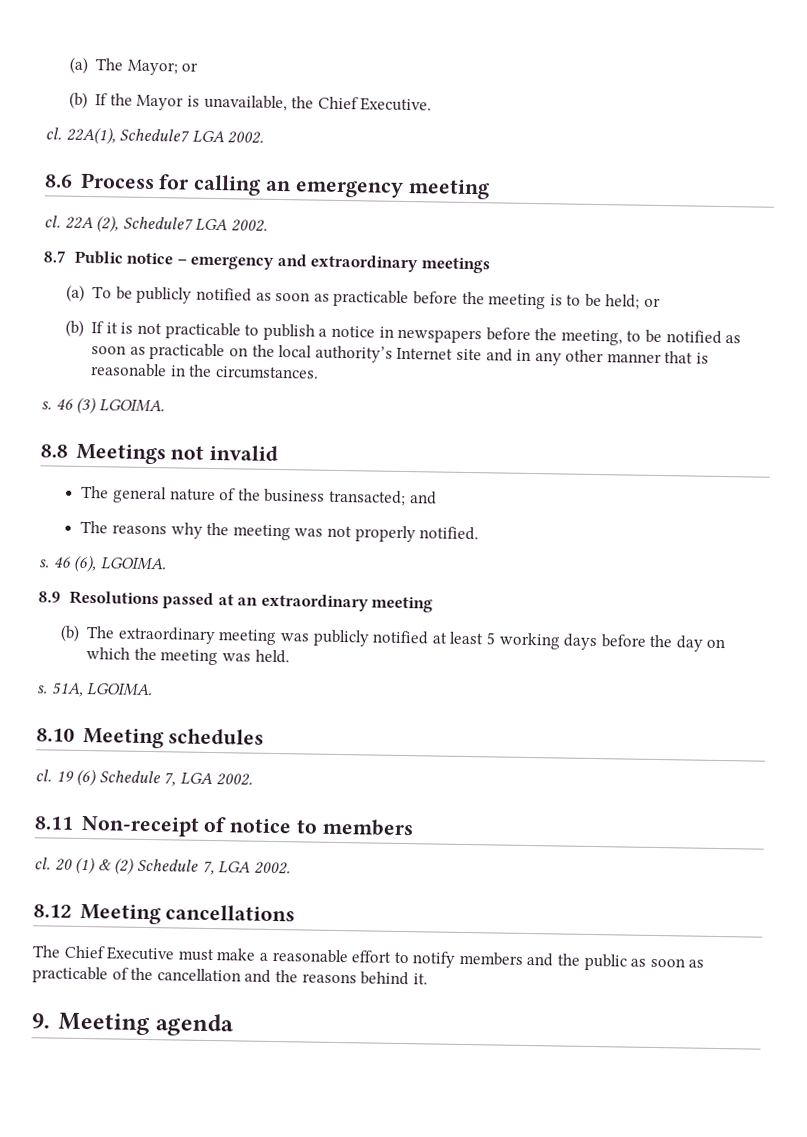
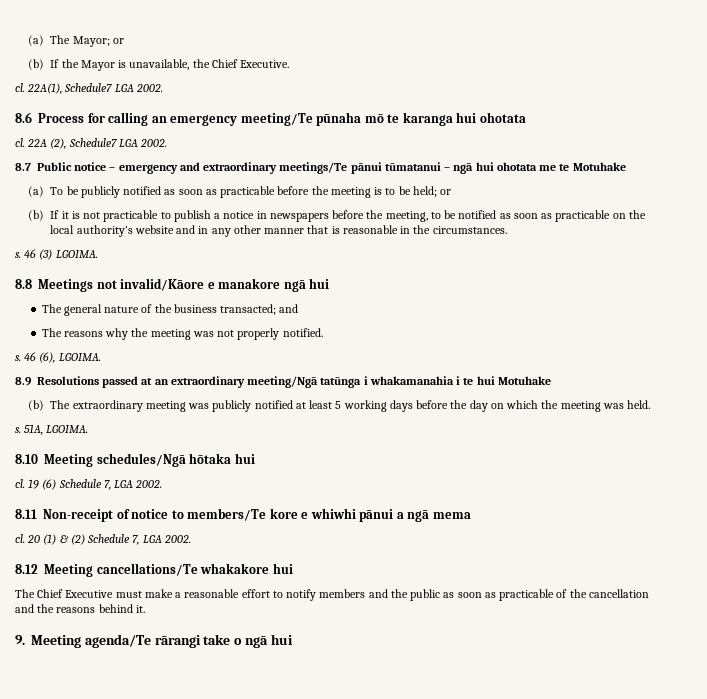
- 8.6 Process for calling an emergency meeting
+ 8.6 Process for calling an emergency meeting/Te pūnaha mō te karanga hui ohotata
- 8.7 Public notice – emergency and extraordinary meetings
+ 8.7 Public notice – emergency and extraordinary meetings/Te pānui tūmatanui – ngā hui ohotata me te Motuhake
- (b) If it is not practicable to publish a notice in newspapers before the meeting, to be notified as soon as practicable on the local authority’s Internet site and in any other manner that is reasonable in the circumstances.
+ (b) If it is not practicable to publish a notice in newspapers before the meeting, to be notified as soon as practicable on the local authority’s website and in any other manner that is reasonable in the circumstances.
- 8.8 Meetings not invalid
+ 8.8 Meetings not invalid/Kāore e manakore ngā hui
- 8.9 Resolutions passed at an extraordinary meeting
+ 8.9 Resolutions passed at an extraordinary meeting/Ngā tatūnga i whakamanahia i te hui Motuhake
- 8.10 Meeting schedules
+ 8.10 Meeting schedules/Ngā hōtaka hui
- 8.11 Non-receipt of notice to members
+ 8.11 Non-receipt of notice to members/Te kore e whiwhi pānui a ngā mema
- 8.12 Meeting cancellations
+ 8.12 Meeting cancellations/Te whakakore hui
- 9. Meeting agenda
+ 9. Meeting agenda/Te rārangi take o ngā hui

